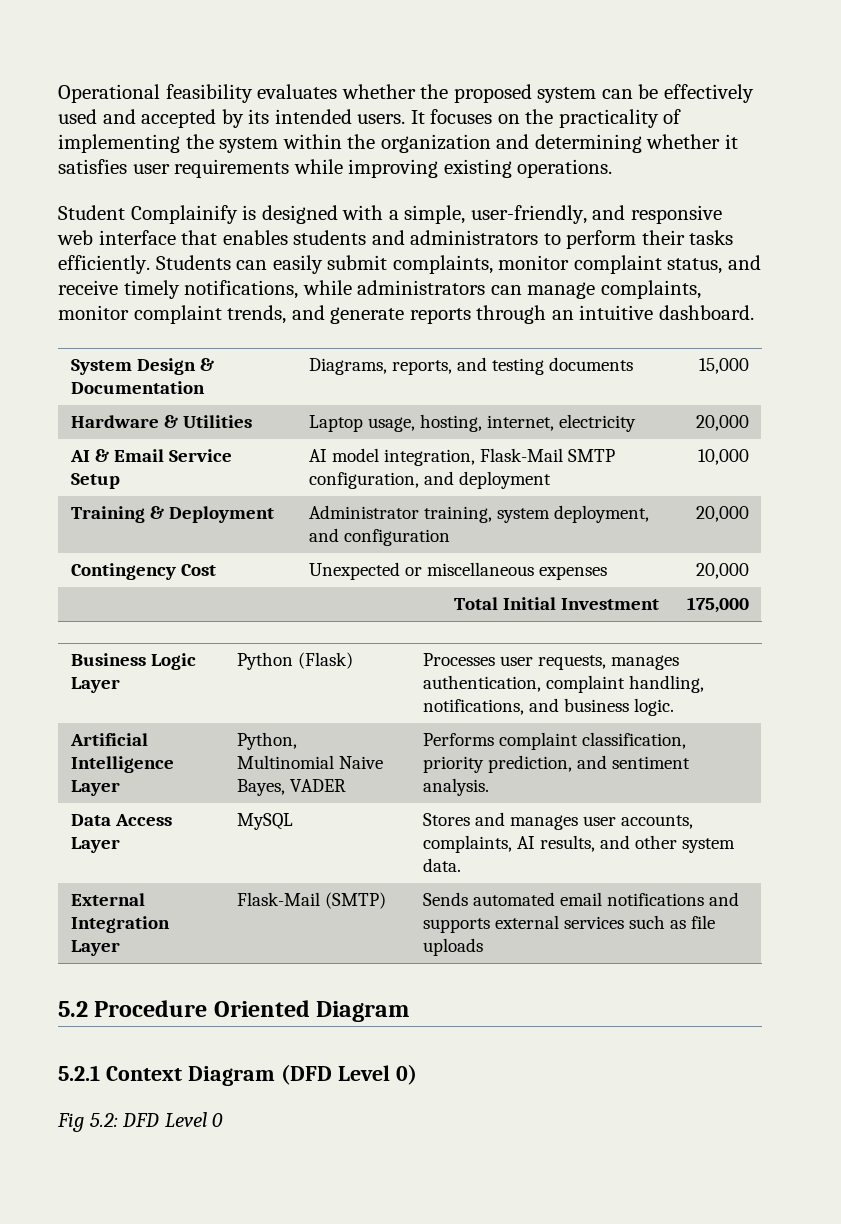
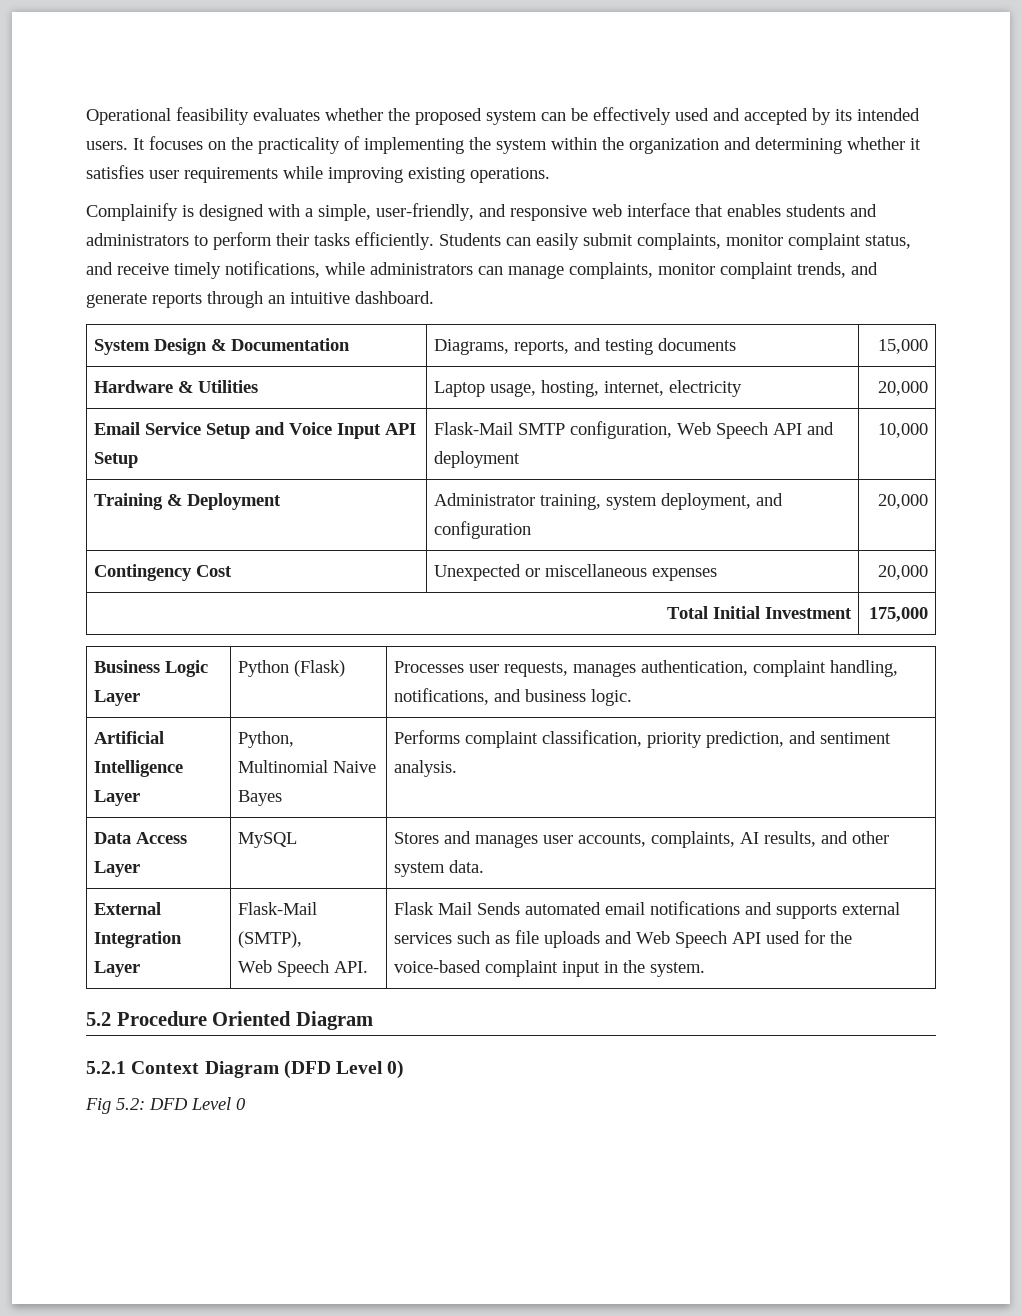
- Student Complainify is designed with a simple, user-friendly, and responsive web interface that enables students and administrators to perform their tasks efficiently.
+ Complainify is designed with a simple, user-friendly, and responsive web interface that enables students and administrators to perform their tasks efficiently.
- AI & Email Service Setup | AI model integration, Flask-Mail SMTP configuration, and deployment | 10,000
+ Email Service Setup and Voice Input API Setup | Flask-Mail SMTP configuration, Web Speech API and deployment | 10,000
- Artificial Intelligence Layer | Python, Multinomial Naive Bayes, VADER | Performs complaint classification, priority prediction, and sentiment analysis.
+ Artificial Intelligence Layer | Python, Multinomial Naive Bayes | Performs complaint classification, priority prediction, and sentiment analysis.
- External Integration Layer | Flask-Mail (SMTP) | Sends automated email notifications and supports external services such as file uploads
+ External Integration Layer | Flask-Mail (SMTP),
+ Web Speech API. | Flask Mail Sends automated email notifications and supports external services such as file uploads and Web Speech API used for the voice-based complaint input in the system.

